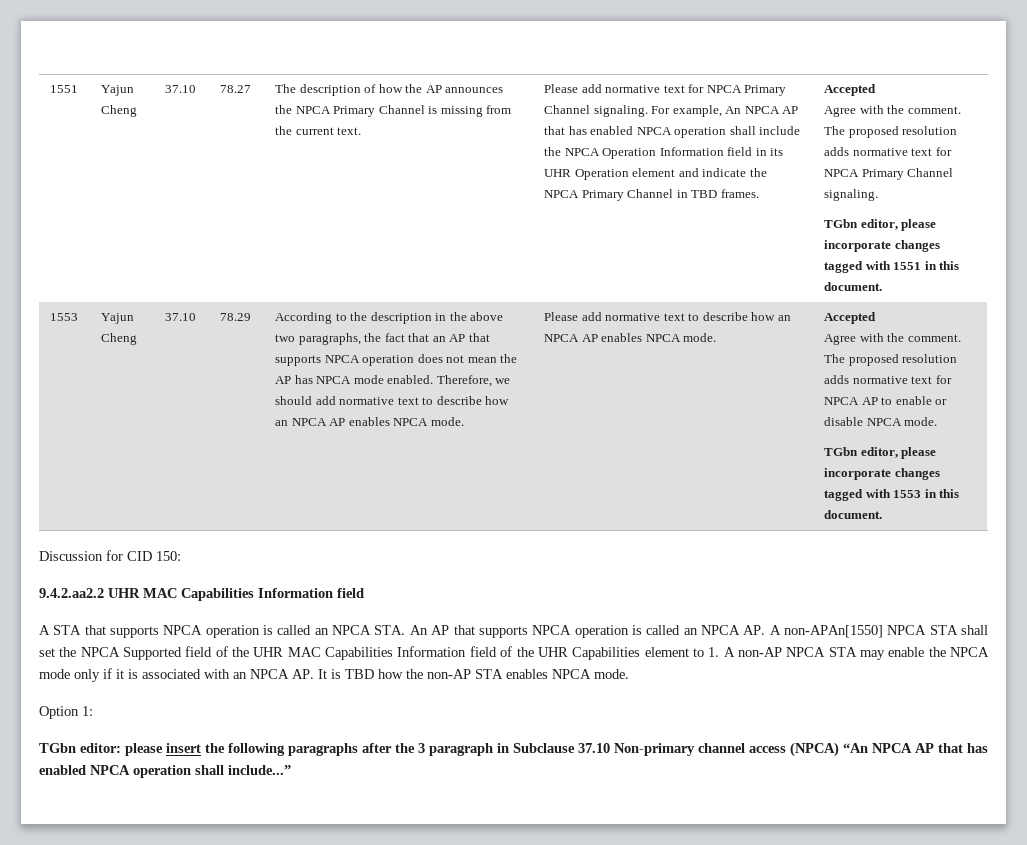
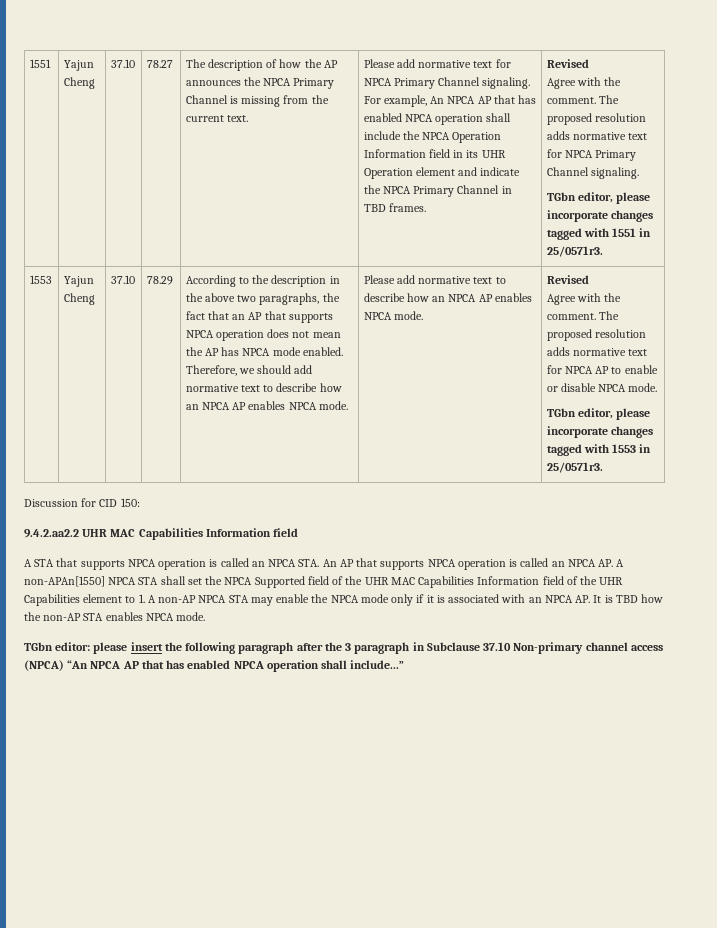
- For example, An NPCA AP that has enabled NPCA operation shall include the NPCA Operation Information field in its UHR Operation element and indicate the NPCA Primary Channel in TBD frames. | Accepted
+ For example, An NPCA AP that has enabled NPCA operation shall include the NPCA Operation Information field in its UHR Operation element and indicate the NPCA Primary Channel in TBD frames. | Revised
- TGbn editor, please incorporate changes tagged with 1551 in this document.
+ TGbn editor, please incorporate changes tagged with 1551 in 25/0571r3.
- Please add normative text to describe how an NPCA AP enables NPCA mode. | Accepted
+ Please add normative text to describe how an NPCA AP enables NPCA mode. | Revised
- TGbn editor, please incorporate changes tagged with 1553 in this document.
+ TGbn editor, please incorporate changes tagged with 1553 in 25/0571r3.
- Option 1:
- TGbn editor: please insert the following paragraphs after the 3 paragraph in Subclause 37.10 Non-primary channel access (NPCA) “An NPCA AP that has enabled NPCA operation shall include...”
+ TGbn editor: please insert the following paragraph after the 3 paragraph in Subclause 37.10 Non-primary channel access (NPCA) “An NPCA AP that has enabled NPCA operation shall include...”

